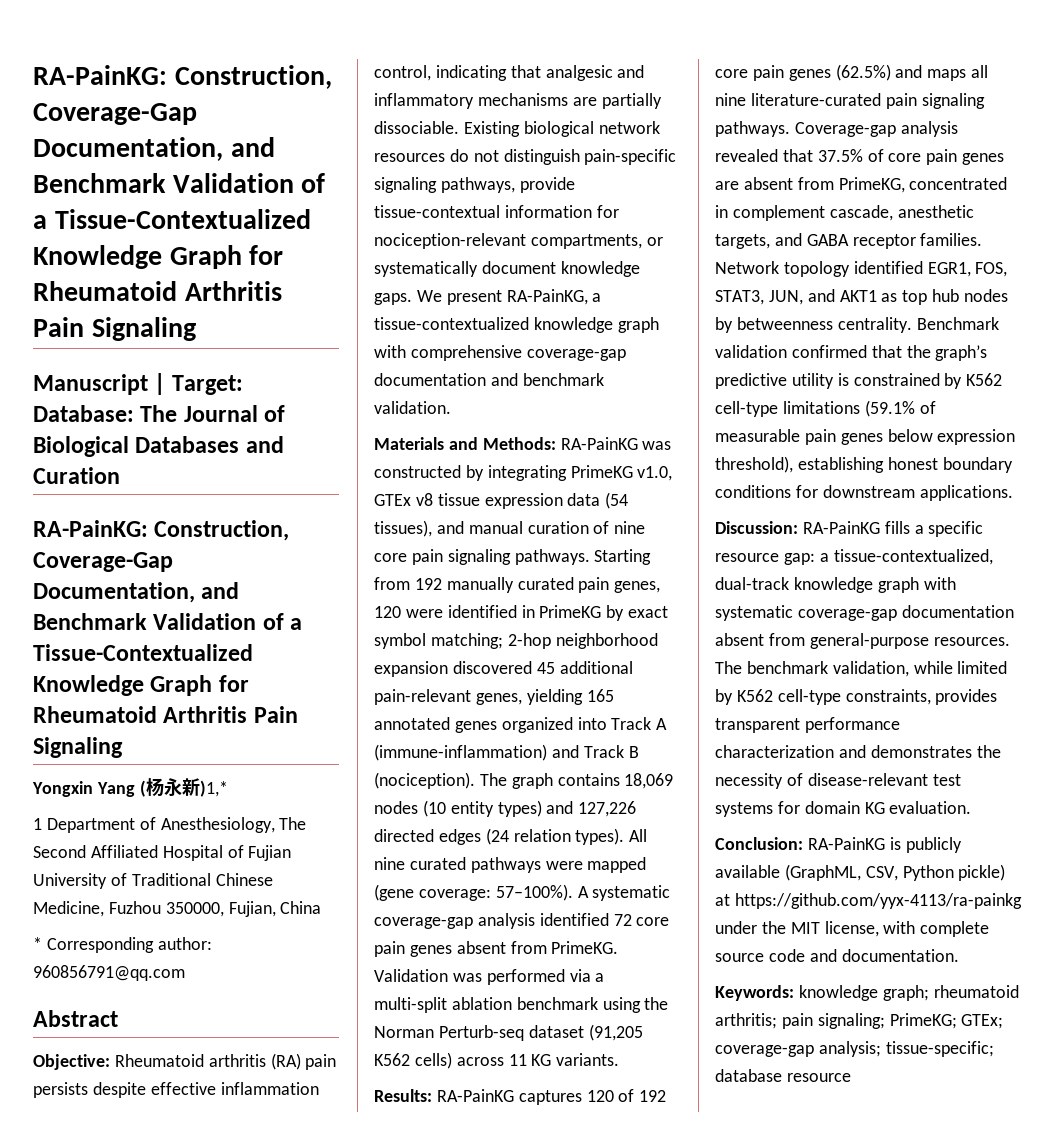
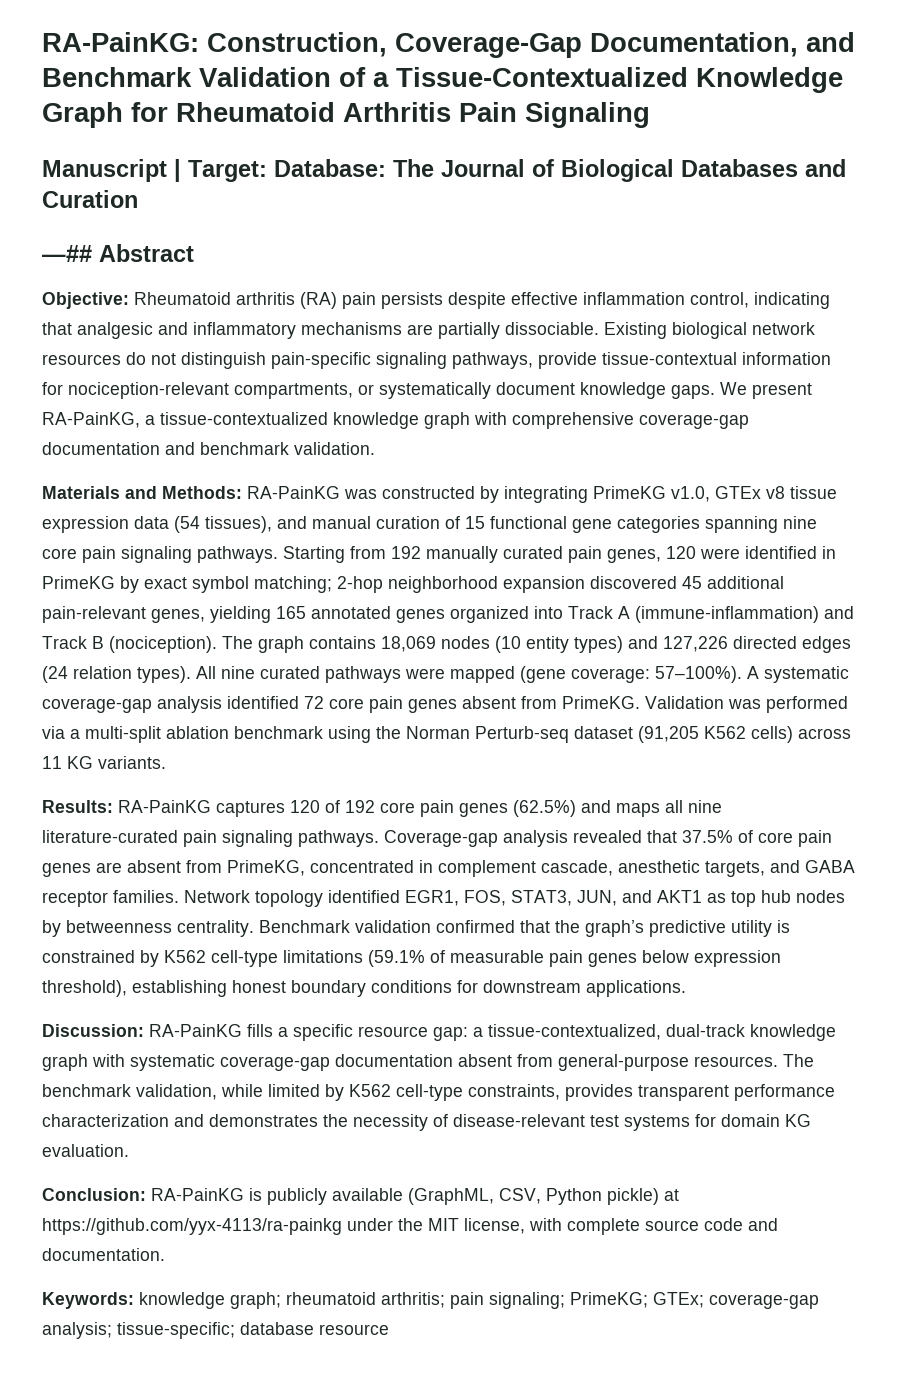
  Manuscript | Target: Database: The Journal of Biological Databases and Curation
- RA-PainKG: Construction, Coverage-Gap Documentation, and Benchmark Validation of a Tissue-Contextualized Knowledge Graph for Rheumatoid Arthritis Pain Signaling
- Yongxin Yang (杨永新)1,*
- 1 Department of Anesthesiology, The Second Affiliated Hospital of Fujian University of Traditional Chinese Medicine, Fuzhou 350000, Fujian, China
- * Corresponding author: 960856791@qq.com
- Abstract
+ —## Abstract
- Materials and Methods: RA-PainKG was constructed by integrating PrimeKG v1.0, GTEx v8 tissue expression data (54 tissues), and manual curation of nine core pain signaling pathways.
+ Materials and Methods: RA-PainKG was constructed by integrating PrimeKG v1.0, GTEx v8 tissue expression data (54 tissues), and manual curation of 15 functional gene categories spanning nine core pain signaling pathways.

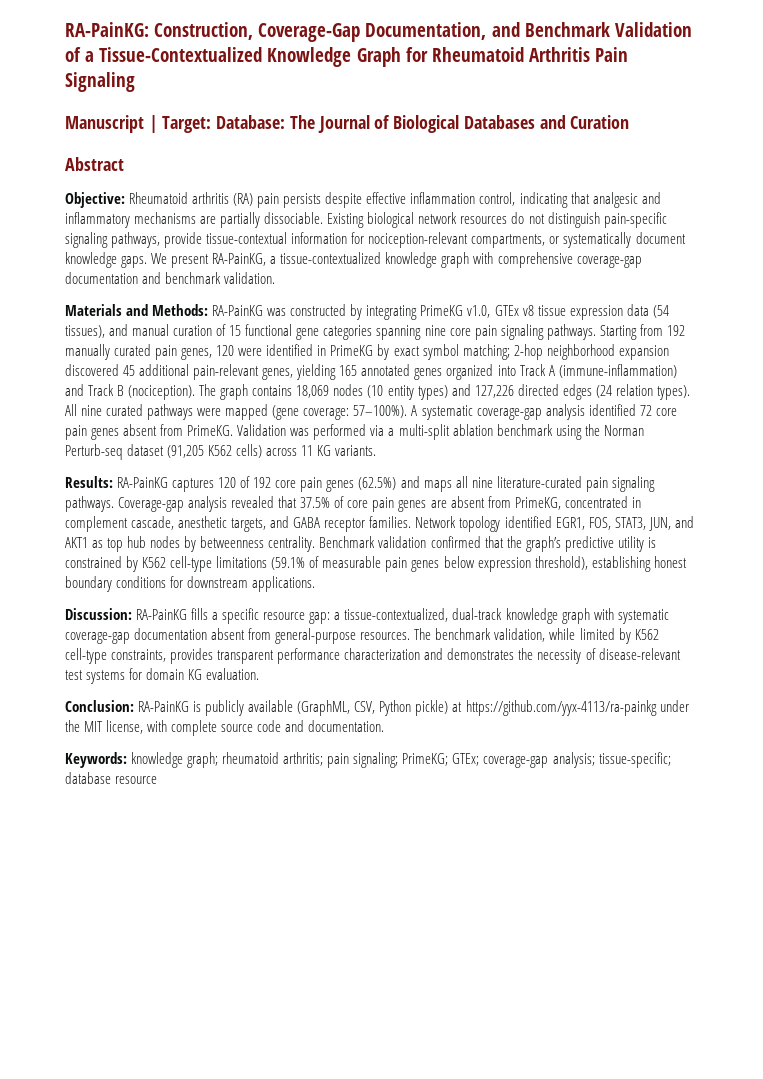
- —## Abstract
+ Abstract

